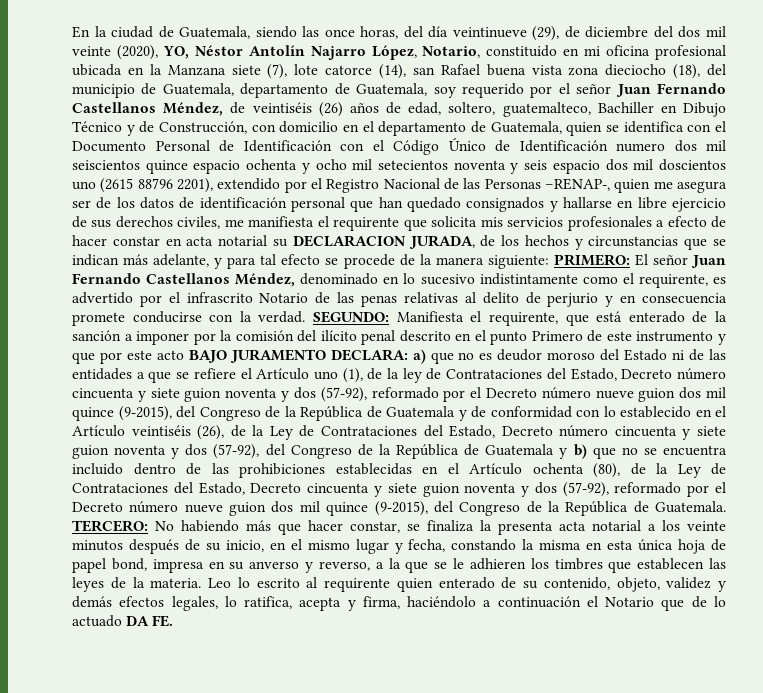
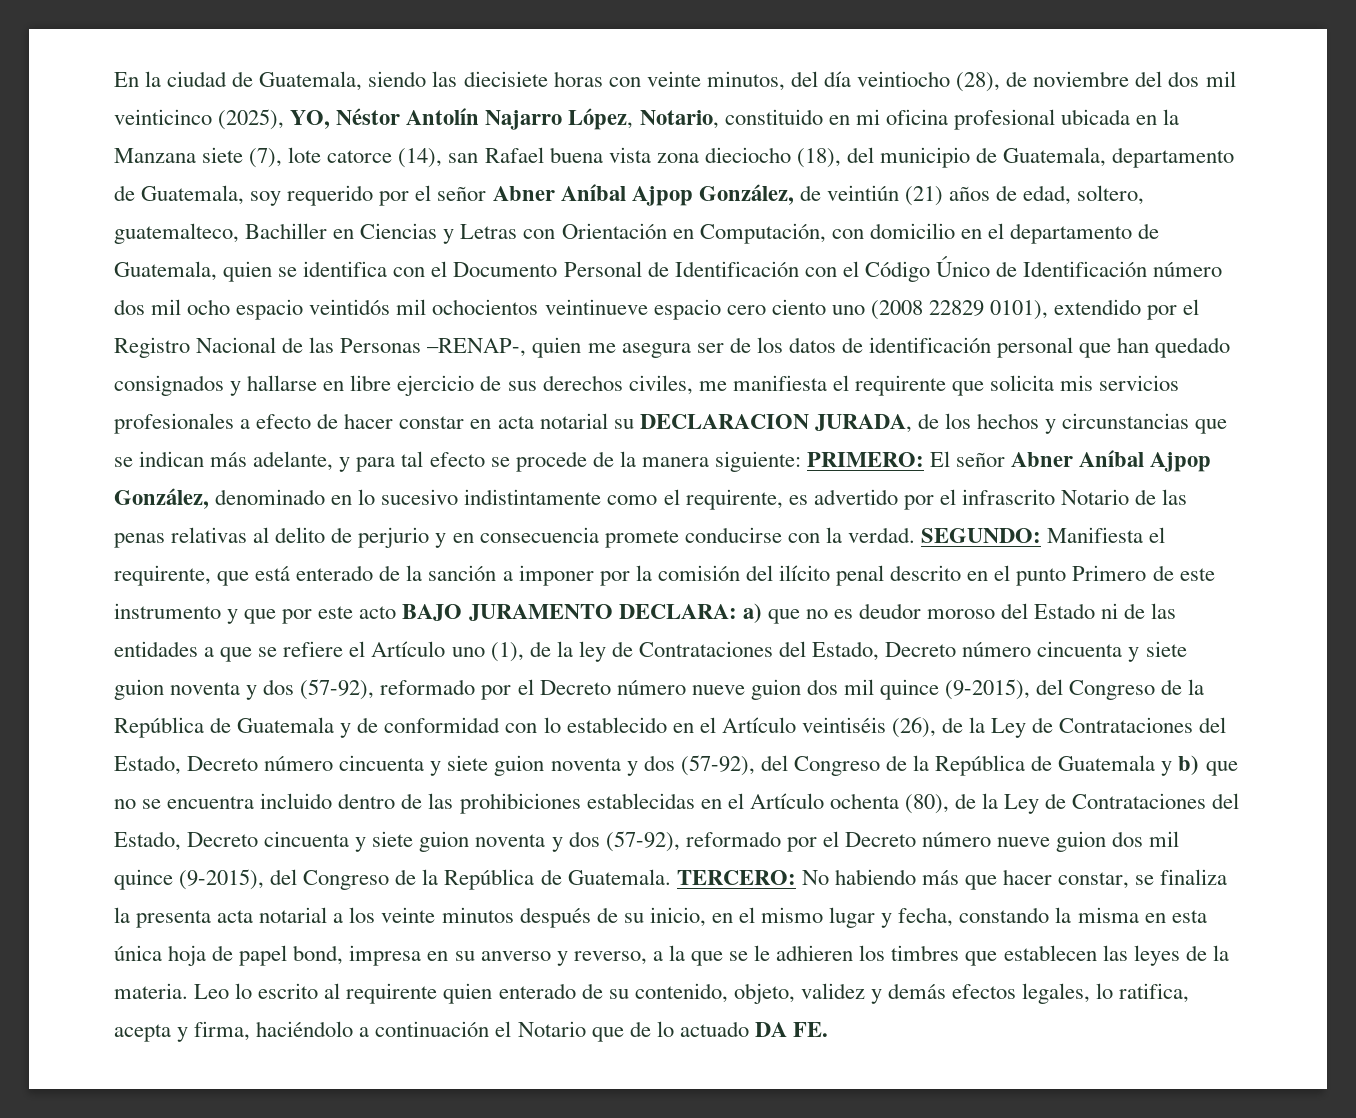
- En la ciudad de Guatemala, siendo las once horas, del día veintinueve (29), de diciembre del dos mil veinte (2020), YO, Néstor Antolín Najarro López, Notario, constituido en mi oficina profesional ubicada en la Manzana siete (7), lote catorce (14), san Rafael buena vista zona dieciocho (18), del municipio de Guatemala, departamento de Guatemala, soy requerido por el señor Juan Fernando Castellanos Méndez, de veintiséis (26) años de edad, soltero, guatemalteco, Bachiller en Dibujo Técnico y de Construcción, con domicilio en el departamento de Guatemala, quien se identifica con el Documento Personal de Identificación con el Código Único de Identificación numero dos mil seiscientos quince espacio ochenta y ocho mil setecientos noventa y seis espacio dos mil doscientos uno (2615 88796 2201), extendido por el Registro Nacional de las Personas –RENAP-, quien me asegura ser de los datos de identificación personal que han quedado consignados y hallarse en libre ejercicio de sus derechos civiles, me manifiesta el requirente que solicita mis servicios profesionales a efecto de hacer constar en acta notarial su DECLARACION JURADA, de los hechos y circunstancias que se indican más adelante, y para tal efecto se procede de la manera siguiente:
+ En la ciudad de Guatemala, siendo las diecisiete horas con veinte minutos, del día veintiocho (28), de noviembre del dos mil veinticinco (2025), YO, Néstor Antolín Najarro López, Notario, constituido en mi oficina profesional ubicada en la Manzana siete (7), lote catorce (14), san Rafael buena vista zona dieciocho (18), del municipio de Guatemala, departamento de Guatemala, soy requerido por el señor Abner Aníbal Ajpop González, de veintiún (21) años de edad, soltero, guatemalteco, Bachiller en Ciencias y Letras con Orientación en Computación, con domicilio en el departamento de Guatemala, quien se identifica con el Documento Personal de Identificación con el Código Único de Identificación número dos mil ocho espacio veintidós mil ochocientos veintinueve espacio cero ciento uno (2008 22829 0101), extendido por el Registro Nacional de las Personas –RENAP-, quien me asegura ser de los datos de identificación personal que han quedado consignados y hallarse en libre ejercicio de sus derechos civiles, me manifiesta el requirente que solicita mis servicios profesionales a efecto de hacer constar en acta notarial su DECLARACION JURADA, de los hechos y circunstancias que se indican más adelante, y para tal efecto se procede de la manera siguiente:
- El señor Juan Fernando Castellanos Méndez, denominado en lo sucesivo indistintamente como el requirente, es advertido por el infrascrito Notario de las penas relativas al delito de perjurio y en consecuencia promete conducirse con la verdad.
+ El señor Abner Aníbal Ajpop González, denominado en lo sucesivo indistintamente como el requirente, es advertido por el infrascrito Notario de las penas relativas al delito de perjurio y en consecuencia promete conducirse con la verdad.

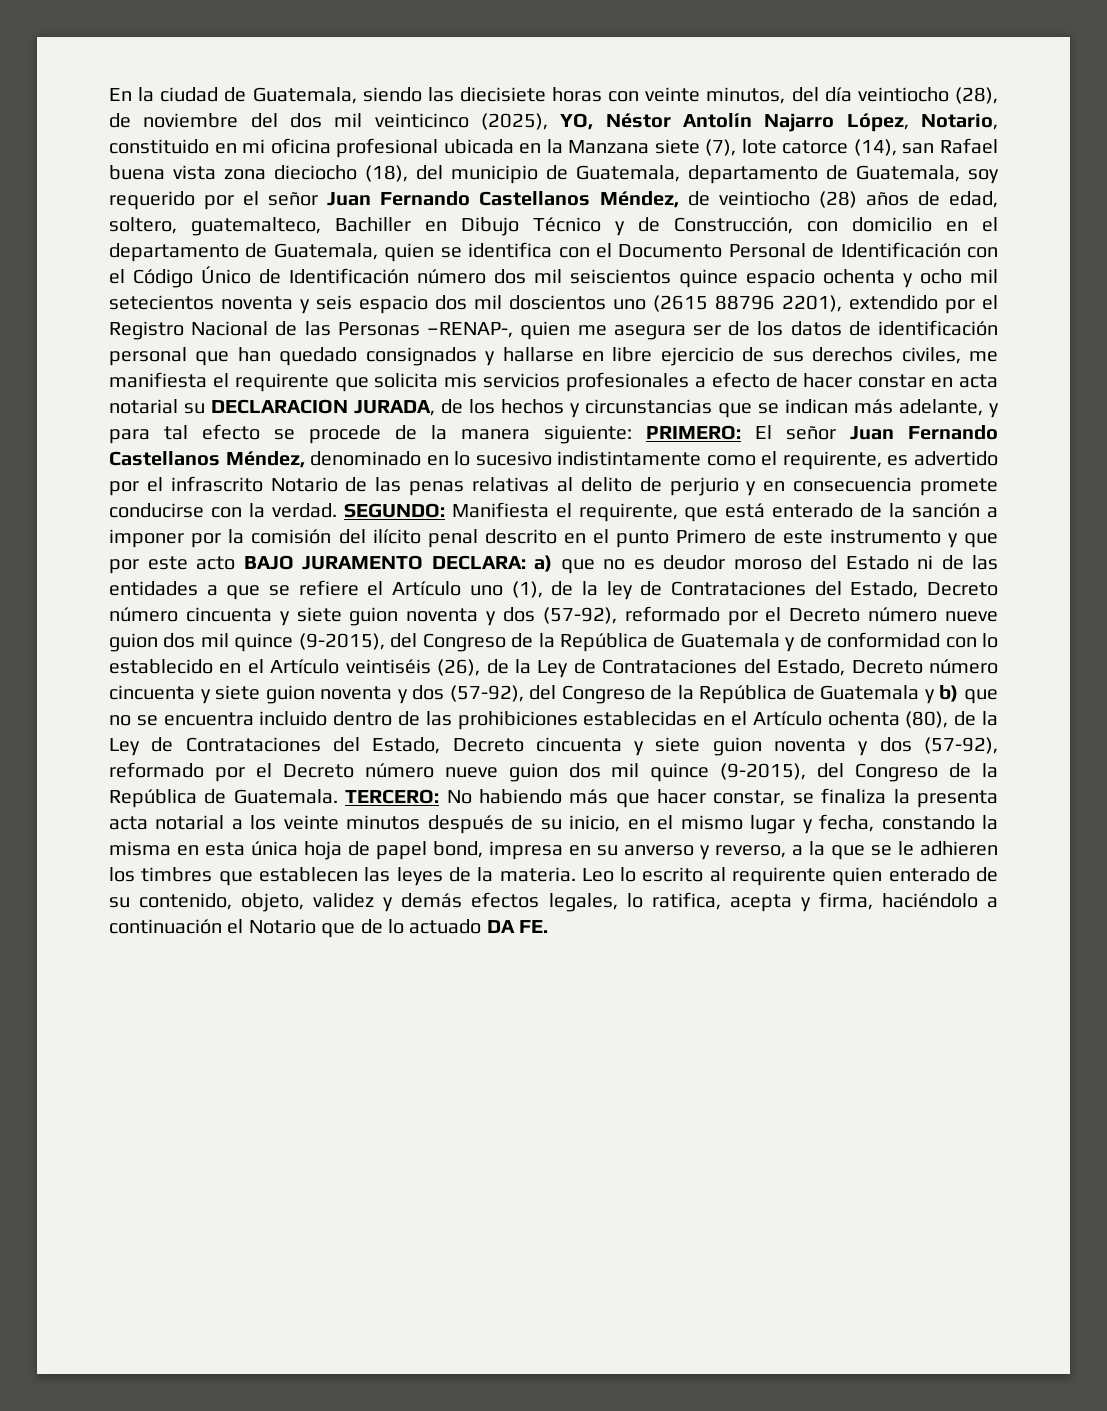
- En la ciudad de Guatemala, siendo las diecisiete horas con veinte minutos, del día veintiocho (28), de noviembre del dos mil veinticinco (2025), YO, Néstor Antolín Najarro López, Notario, constituido en mi oficina profesional ubicada en la Manzana siete (7), lote catorce (14), san Rafael buena vista zona dieciocho (18), del municipio de Guatemala, departamento de Guatemala, soy requerido por el señor Abner Aníbal Ajpop González, de veintiún (21) años de edad, soltero, guatemalteco, Bachiller en Ciencias y Letras con Orientación en Computación, con domicilio en el departamento de Guatemala, quien se identifica con el Documento Personal de Identificación con el Código Único de Identificación número dos mil ocho espacio veintidós mil ochocientos veintinueve espacio cero ciento uno (2008 22829 0101), extendido por el Registro Nacional de las Personas –RENAP-, quien me asegura ser de los datos de identificación personal que han quedado consignados y hallarse en libre ejercicio de sus derechos civiles, me manifiesta el requirente que solicita mis servicios profesionales a efecto de hacer constar en acta notarial su DECLARACION JURADA, de los hechos y circunstancias que se indican más adelante, y para tal efecto se procede de la manera siguiente:
+ En la ciudad de Guatemala, siendo las diecisiete horas con veinte minutos, del día veintiocho (28), de noviembre del dos mil veinticinco (2025), YO, Néstor Antolín Najarro López, Notario, constituido en mi oficina profesional ubicada en la Manzana siete (7), lote catorce (14), san Rafael buena vista zona dieciocho (18), del municipio de Guatemala, departamento de Guatemala, soy requerido por el señor Juan Fernando Castellanos Méndez, de veintiocho (28) años de edad, soltero, guatemalteco, Bachiller en Dibujo Técnico y de Construcción, con domicilio en el departamento de Guatemala, quien se identifica con el Documento Personal de Identificación con el Código Único de Identificación número dos mil seiscientos quince espacio ochenta y ocho mil setecientos noventa y seis espacio dos mil doscientos uno (2615 88796 2201), extendido por el Registro Nacional de las Personas –RENAP-, quien me asegura ser de los datos de identificación personal que han quedado consignados y hallarse en libre ejercicio de sus derechos civiles, me manifiesta el requirente que solicita mis servicios profesionales a efecto de hacer constar en acta notarial su DECLARACION JURADA, de los hechos y circunstancias que se indican más adelante, y para tal efecto se procede de la manera siguiente:
- El señor Abner Aníbal Ajpop González, denominado en lo sucesivo indistintamente como el requirente, es advertido por el infrascrito Notario de las penas relativas al delito de perjurio y en consecuencia promete conducirse con la verdad.
+ El señor Juan Fernando Castellanos Méndez, denominado en lo sucesivo indistintamente como el requirente, es advertido por el infrascrito Notario de las penas relativas al delito de perjurio y en consecuencia promete conducirse con la verdad.

